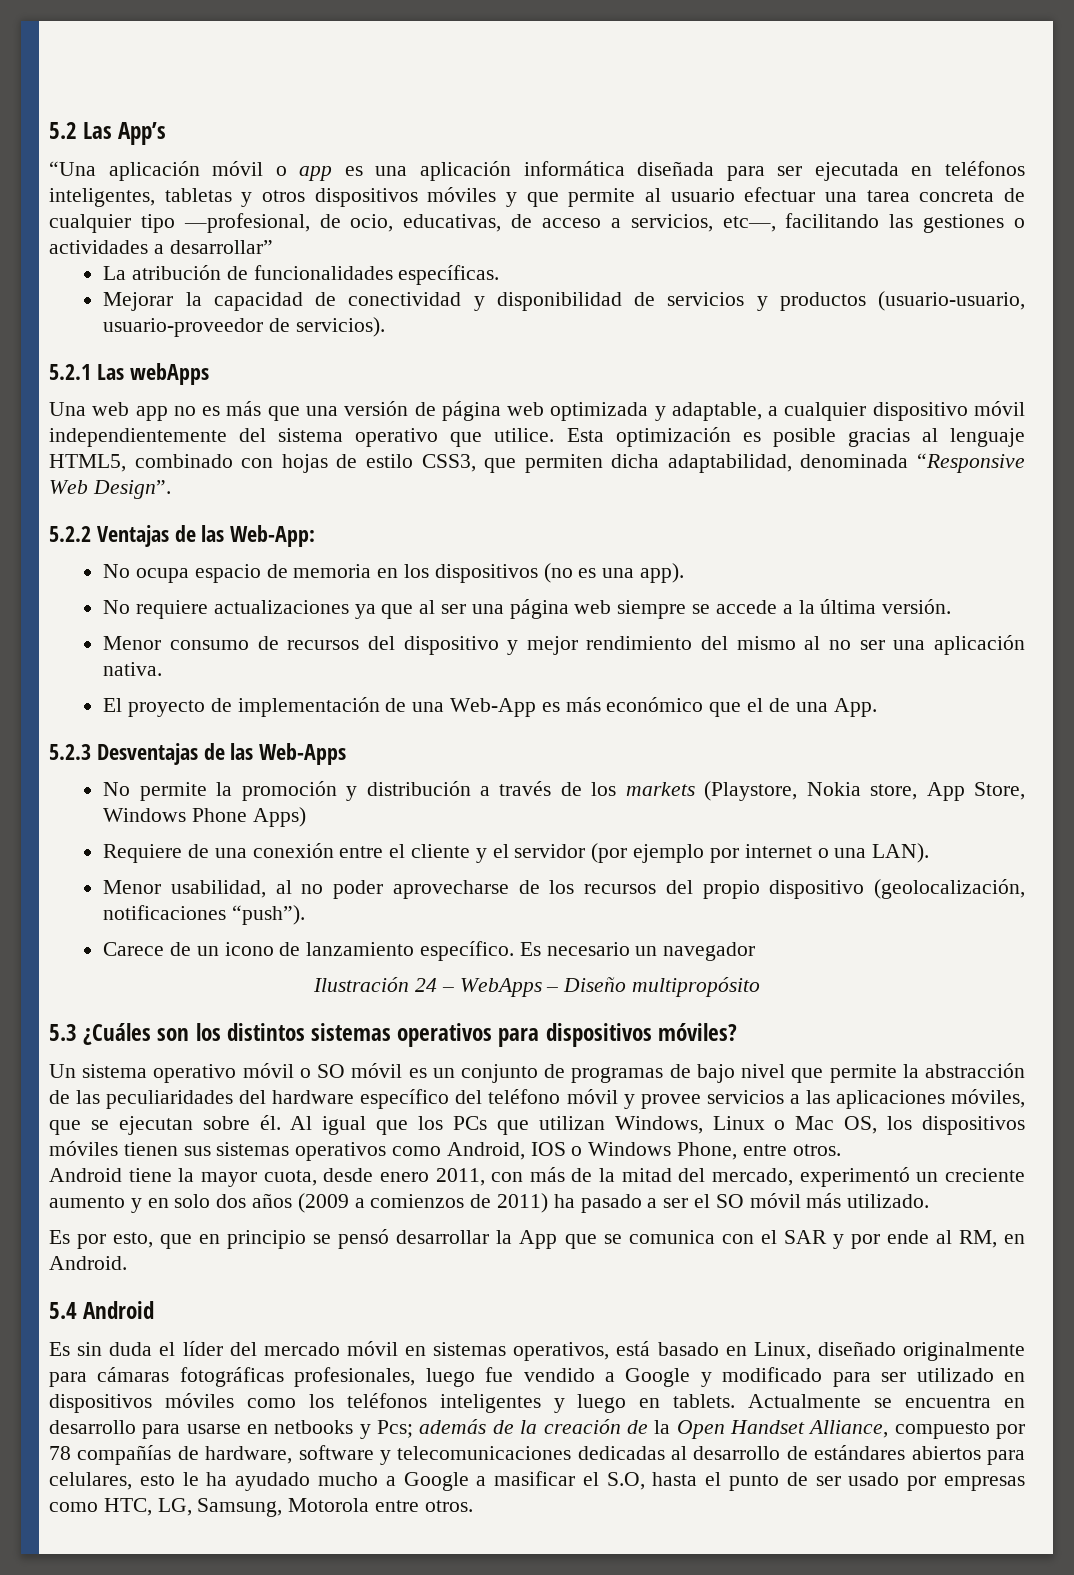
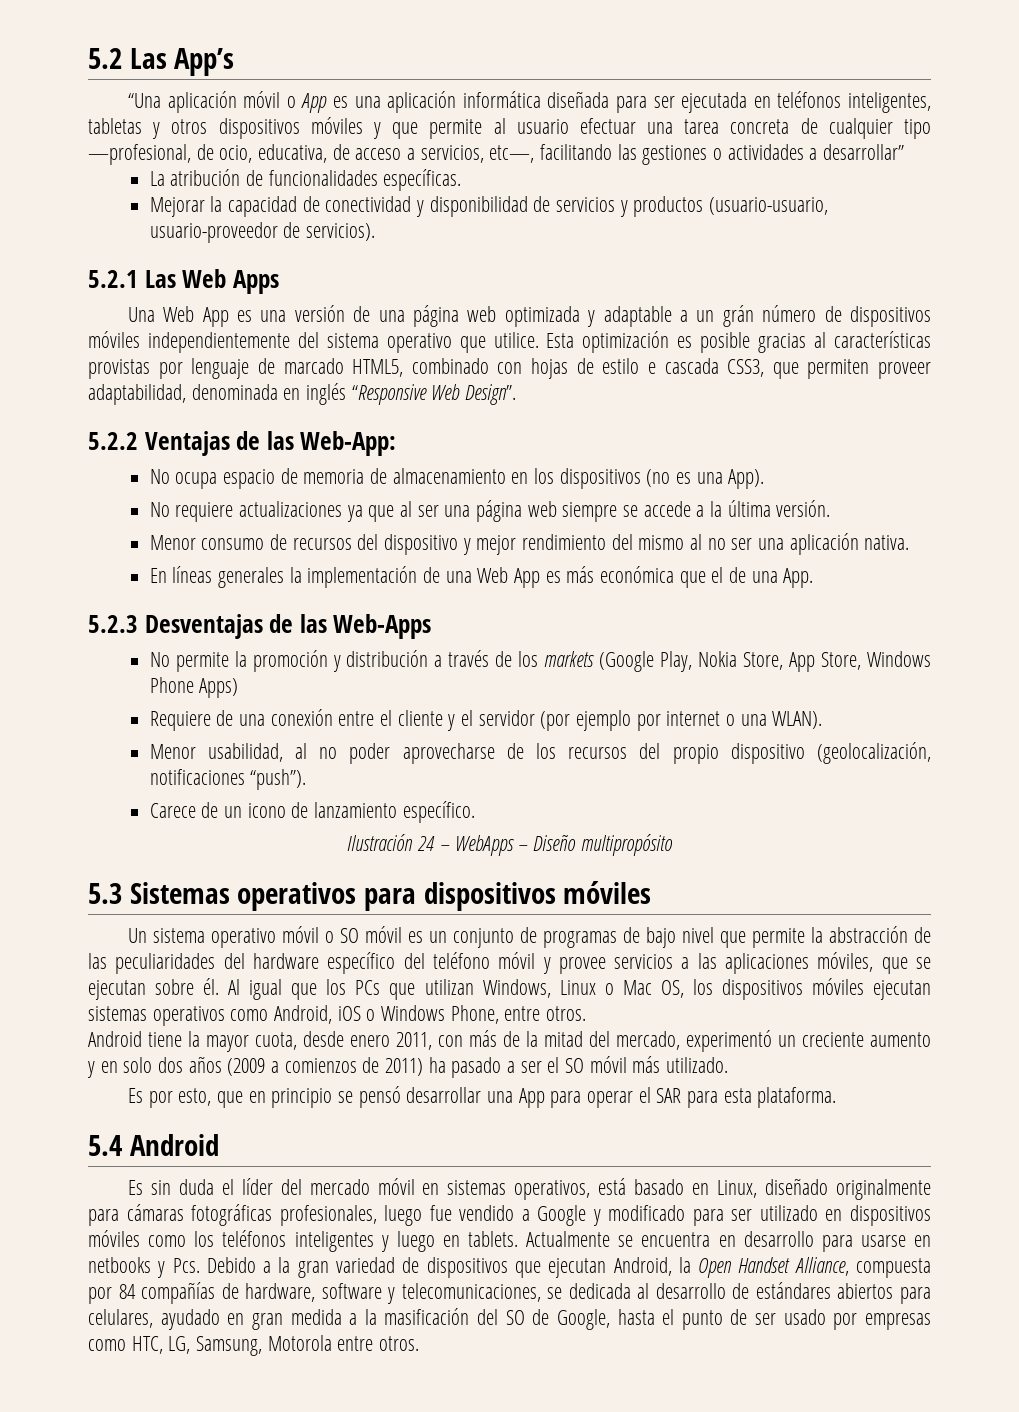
- “Una aplicación móvil o app es una aplicación informática diseñada para ser ejecutada en teléfonos inteligentes, tabletas y otros dispositivos móviles y que permite al usuario efectuar una tarea concreta de cualquier tipo —profesional, de ocio, educativas, de acceso a servicios, etc—, facilitando las gestiones o actividades a desarrollar”
+ “Una aplicación móvil o App es una aplicación informática diseñada para ser ejecutada en teléfonos inteligentes, tabletas y otros dispositivos móviles y que permite al usuario efectuar una tarea concreta de cualquier tipo —profesional, de ocio, educativa, de acceso a servicios, etc—, facilitando las gestiones o actividades a desarrollar”
- 5.2.1 Las webApps
+ 5.2.1 Las Web Apps
- Una web app no es más que una versión de página web optimizada y adaptable, a cualquier dispositivo móvil independientemente del sistema operativo que utilice.
+ Una Web App es una versión de una página web optimizada y adaptable a un grán número de dispositivos móviles independientemente del sistema operativo que utilice.
- Esta optimización es posible gracias al lenguaje HTML5, combinado con hojas de estilo CSS3, que permiten dicha adaptabilidad, denominada “Responsive Web Design”.
+ Esta optimización es posible gracias al características provistas por lenguaje de marcado HTML5, combinado con hojas de estilo e cascada CSS3, que permiten proveer adaptabilidad, denominada en inglés “Responsive Web Design”.
- No ocupa espacio de memoria en los dispositivos (no es una app).
+ No ocupa espacio de memoria de almacenamiento en los dispositivos (no es una App).
- El proyecto de implementación de una Web-App es más económico que el de una App.
+ En líneas generales la implementación de una Web App es más económica que el de una App.
- No permite la promoción y distribución a través de los markets (Playstore, Nokia store, App Store, Windows Phone Apps)
+ No permite la promoción y distribución a través de los markets (Google Play, Nokia Store, App Store, Windows Phone Apps)
- Requiere de una conexión entre el cliente y el servidor (por ejemplo por internet o una LAN).
+ Requiere de una conexión entre el cliente y el servidor (por ejemplo por internet o una WLAN).
- Es necesario un navegador
- 5.3 ¿Cuáles son los distintos sistemas operativos para dispositivos móviles?
+ 5.3 Sistemas operativos para dispositivos móviles
- Al igual que los PCs que utilizan Windows, Linux o Mac OS, los dispositivos móviles tienen sus sistemas operativos como Android, IOS o Windows Phone, entre otros.
+ Al igual que los PCs que utilizan Windows, Linux o Mac OS, los dispositivos móviles ejecutan sistemas operativos como Android, iOS o Windows Phone, entre otros.
- Es por esto, que en principio se pensó desarrollar la App que se comunica con el SAR y por ende al RM, en Android.
+ Es por esto, que en principio se pensó desarrollar una App para operar el SAR para esta plataforma.
- Actualmente se encuentra en desarrollo para usarse en netbooks y Pcs; además de la creación de la Open Handset Alliance, compuesto por 78 compañías de hardware, software y telecomunicaciones dedicadas al desarrollo de estándares abiertos para celulares, esto le ha ayudado mucho a Google a masificar el S.O, hasta el punto de ser usado por empresas como HTC, LG, Samsung, Motorola entre otros.
+ Actualmente se encuentra en desarrollo para usarse en netbooks y Pcs. Debido a la gran variedad de dispositivos que ejecutan Android, la Open Handset Alliance, compuesta por 84 compañías de hardware, software y telecomunicaciones, se dedicada al desarrollo de estándares abiertos para celulares, ayudado en gran medida a la masificación del SO de Google, hasta el punto de ser usado por empresas como HTC, LG, Samsung, Motorola entre otros.

